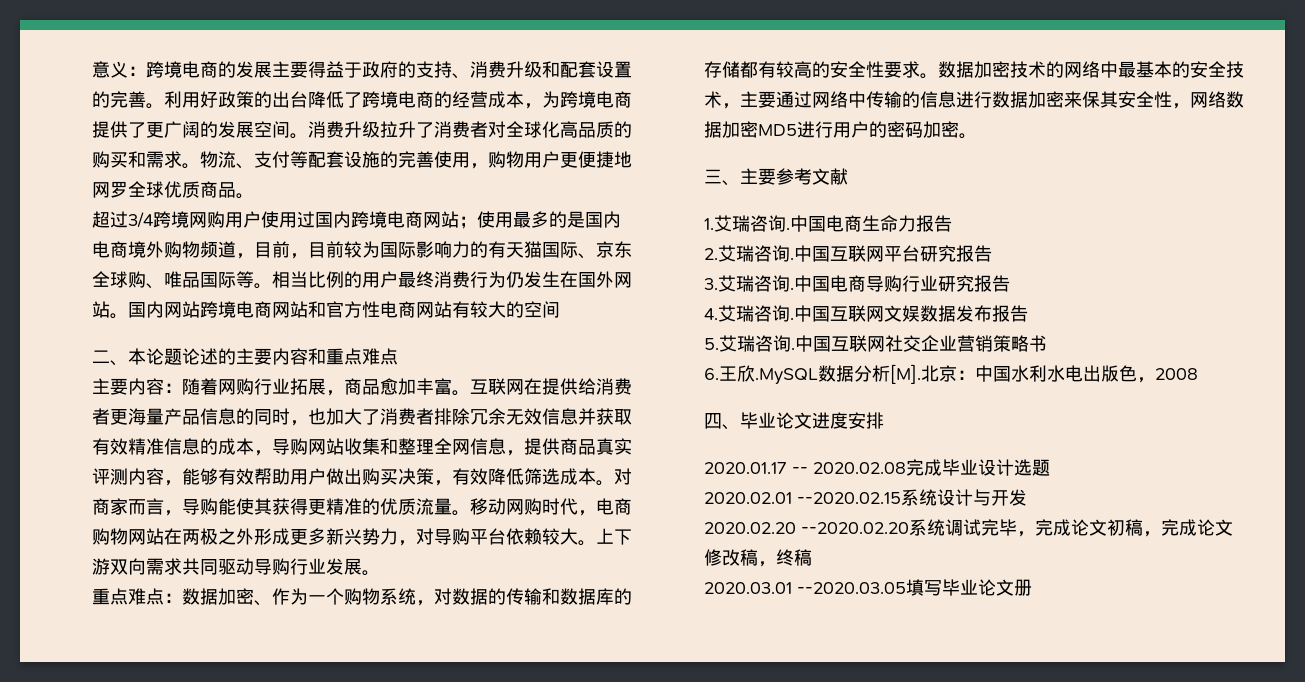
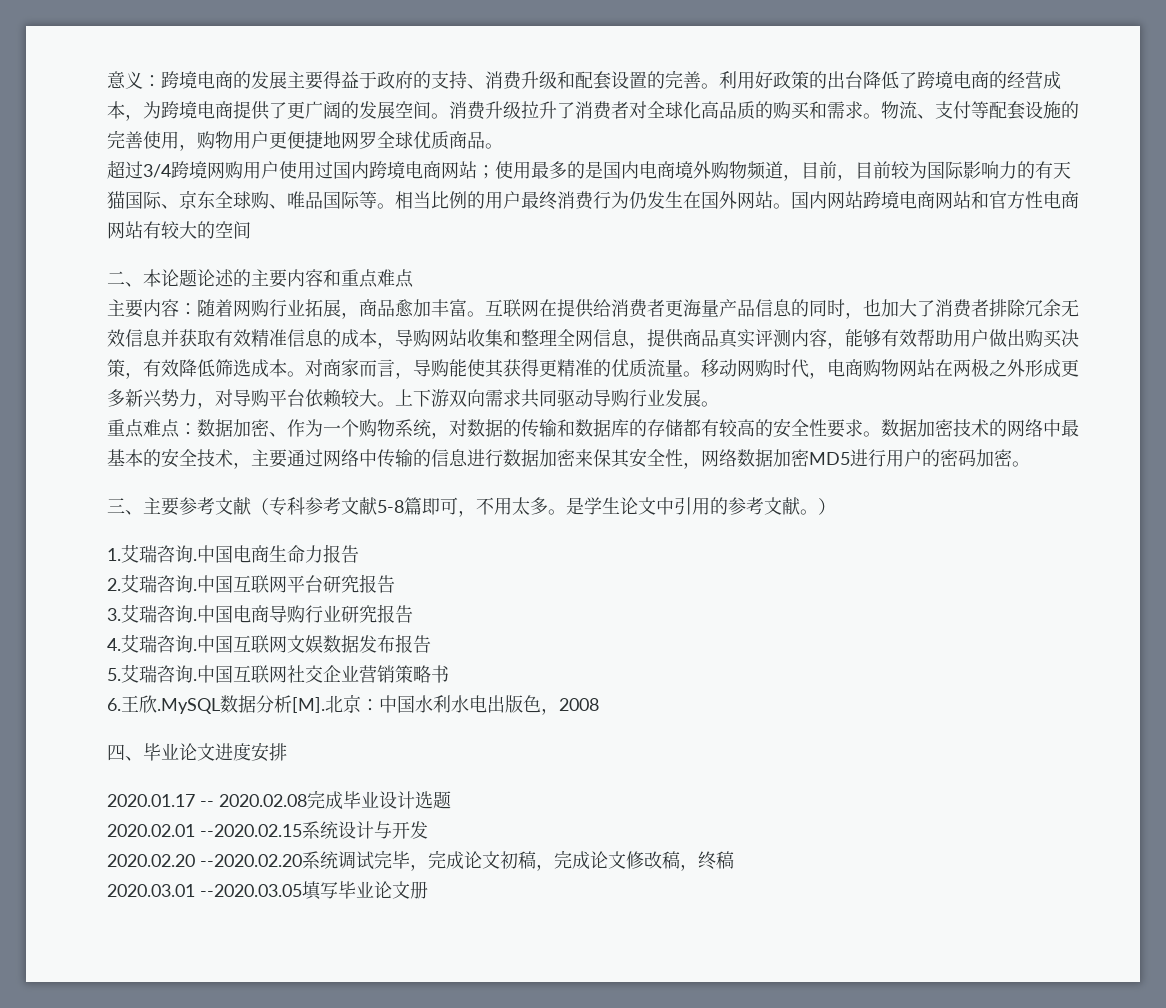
- 三、主要参考文献
+ 三、主要参考文献（专科参考文献5-8篇即可，不用太多。是学生论文中引用的参考文献。）

